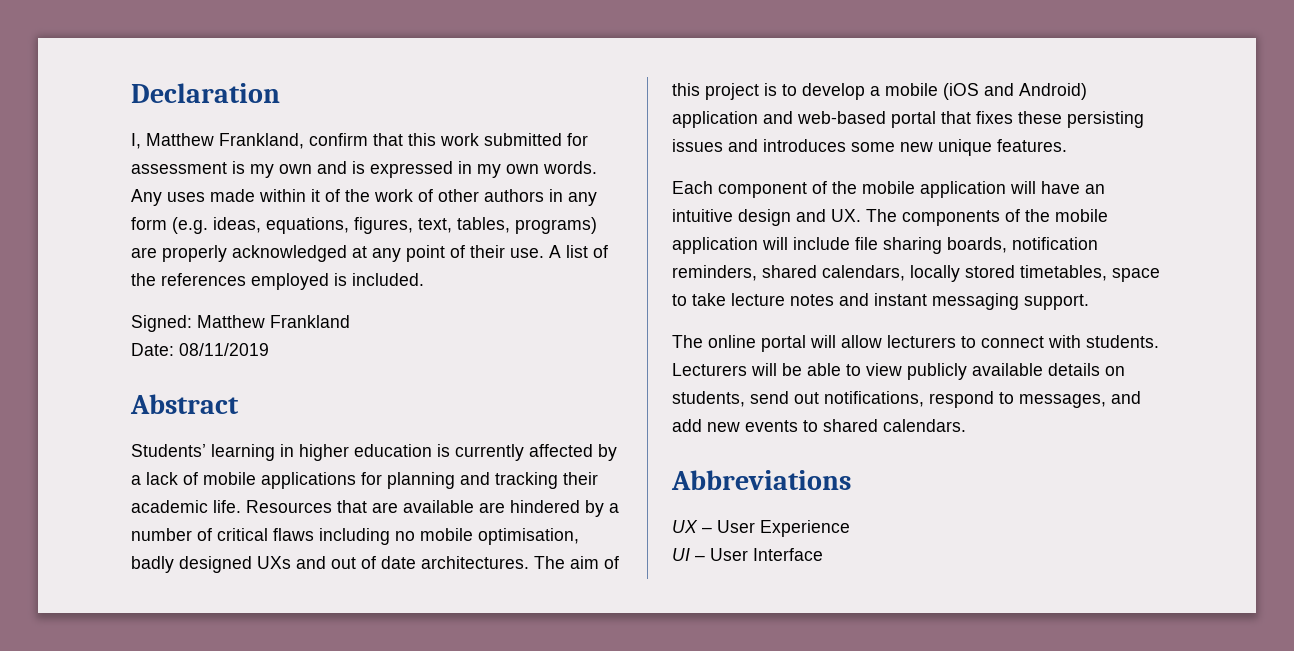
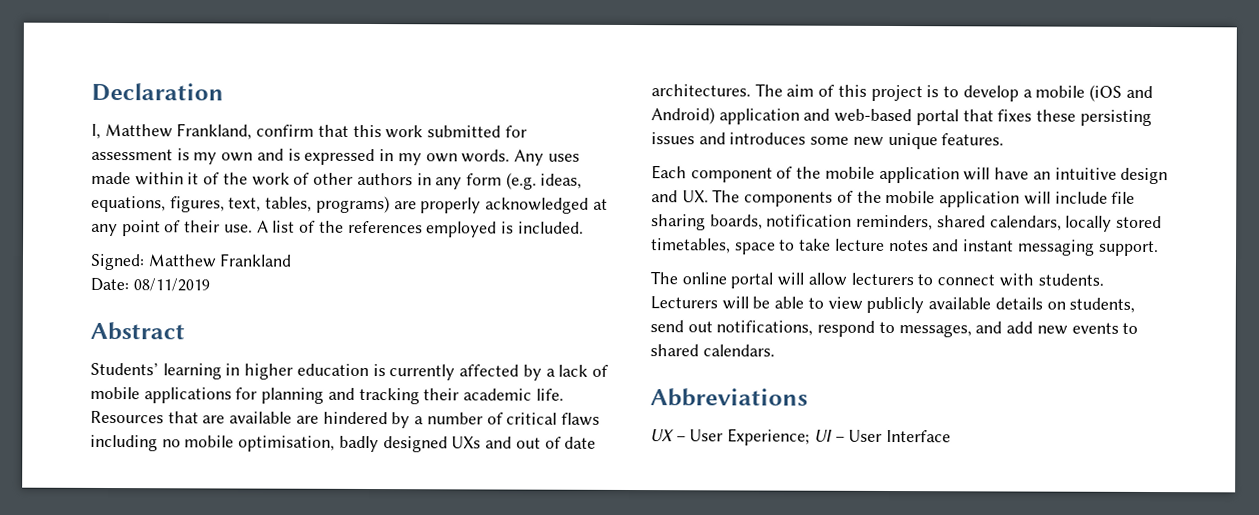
- UX – User Experience
- UI – User Interface
+ UX – User Experience; UI – User Interface

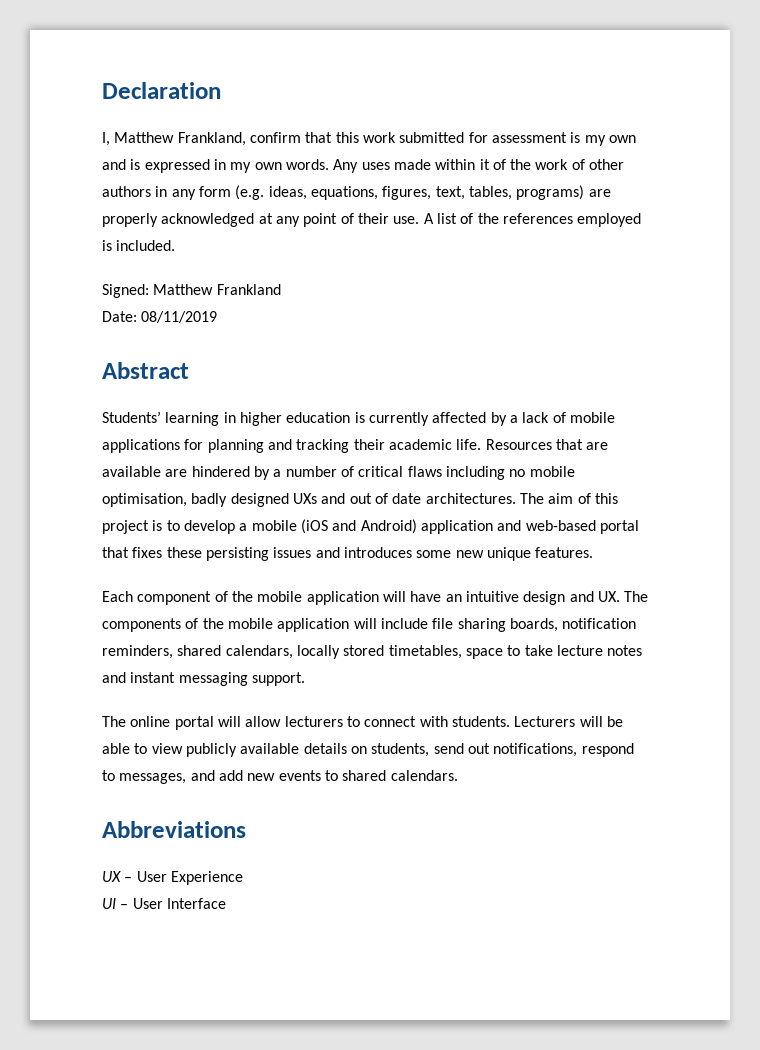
- UX – User Experience; UI – User Interface
+ UX – User Experience
+ UI – User Interface

